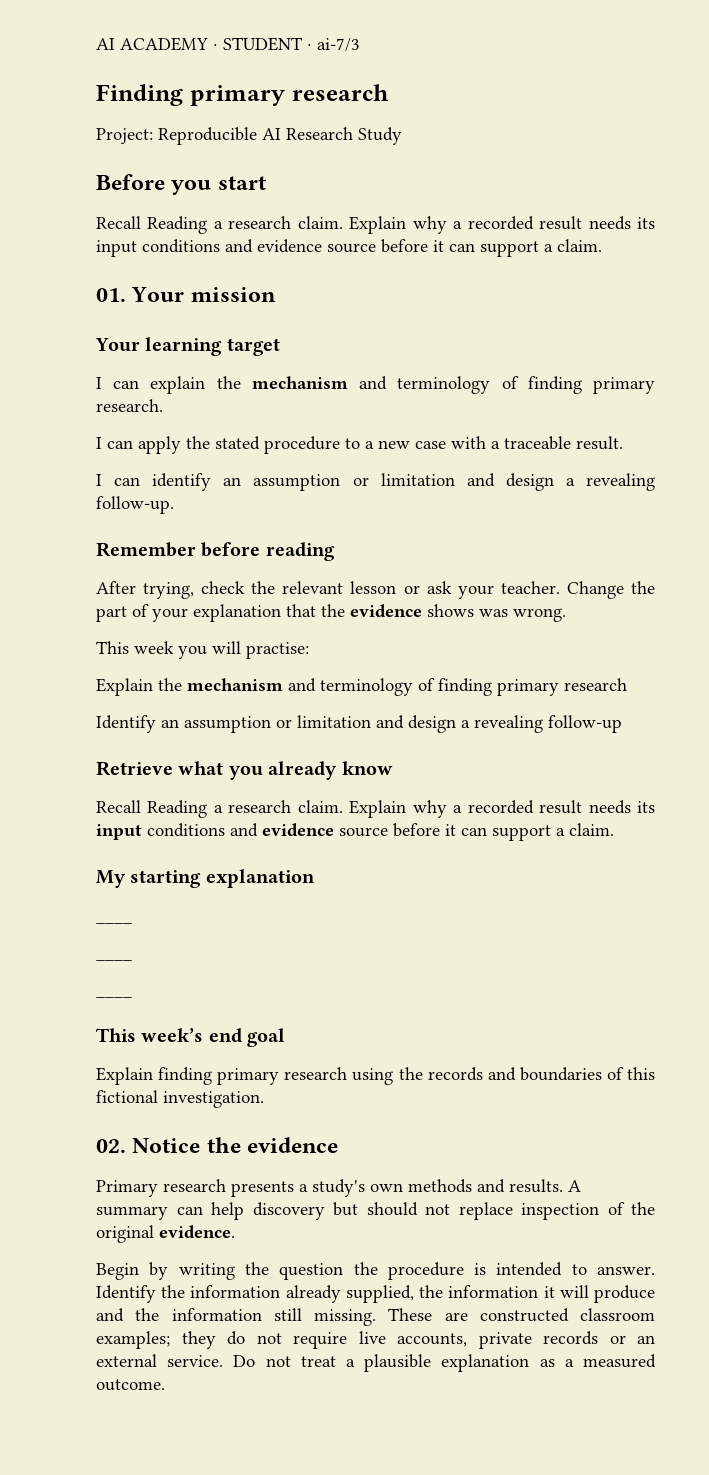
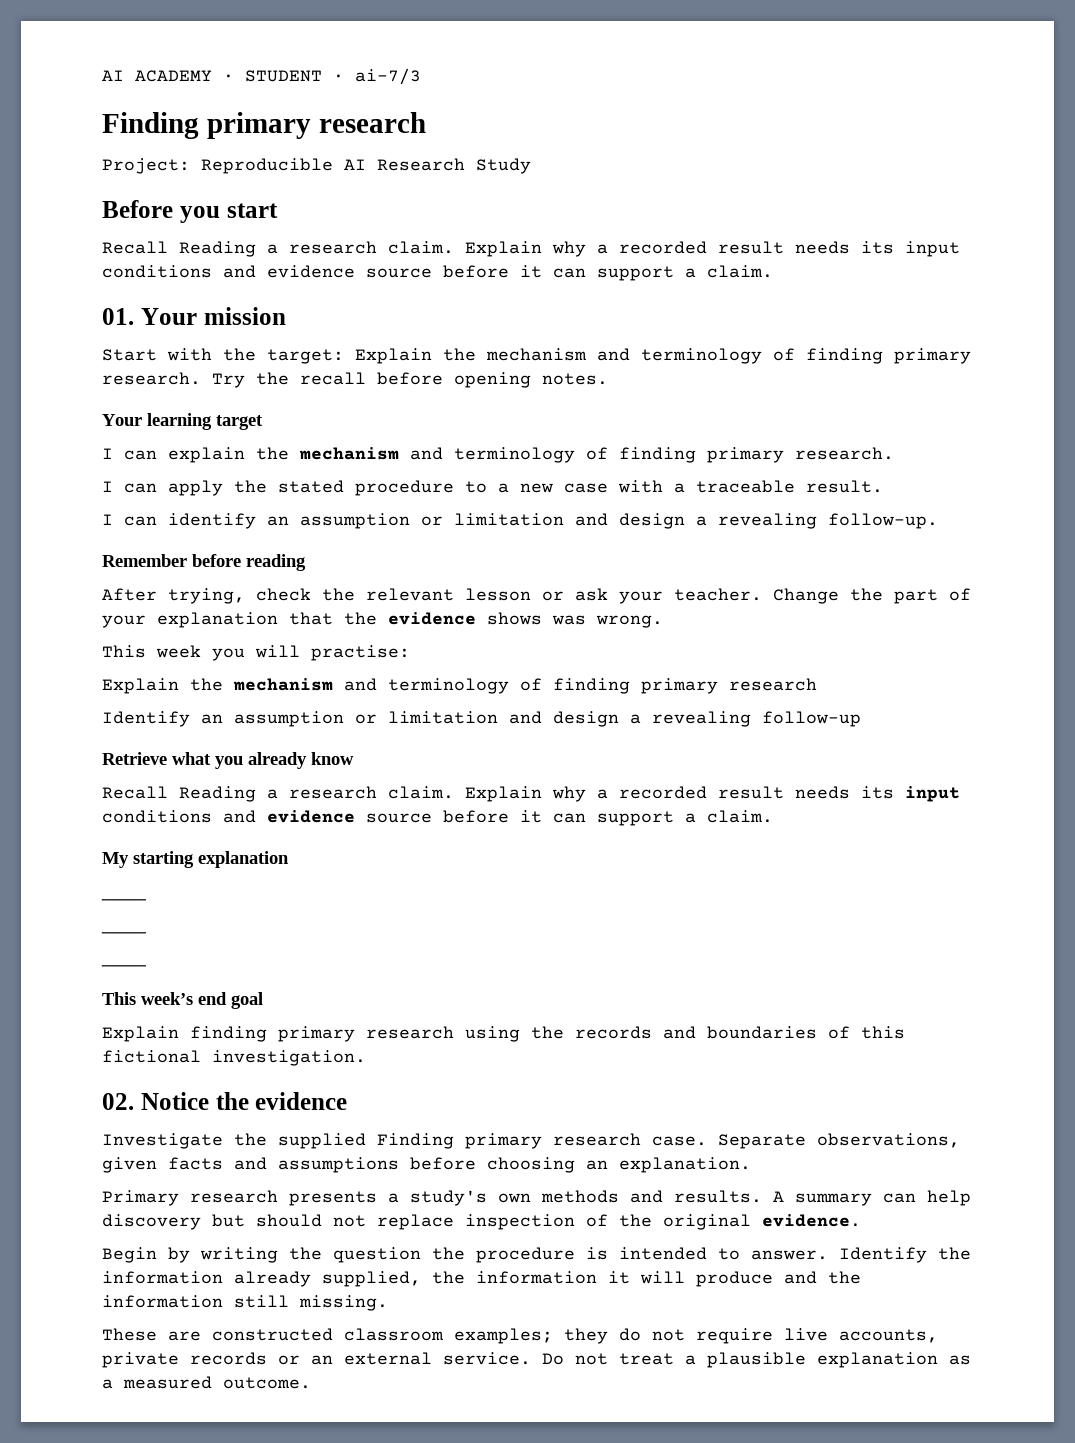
+ Start with the target: Explain the mechanism and terminology of finding primary research. Try the recall before opening notes.
+ Investigate the supplied Finding primary research case. Separate observations, given facts and assumptions before choosing an explanation.
- Identify the information already supplied, the information it will produce and the information still missing. These are constructed classroom examples; they do not require live accounts, private records or an external service.
+ Identify the information already supplied, the information it will produce and the information still missing.
+ These are constructed classroom examples; they do not require live accounts, private records or an external service.

